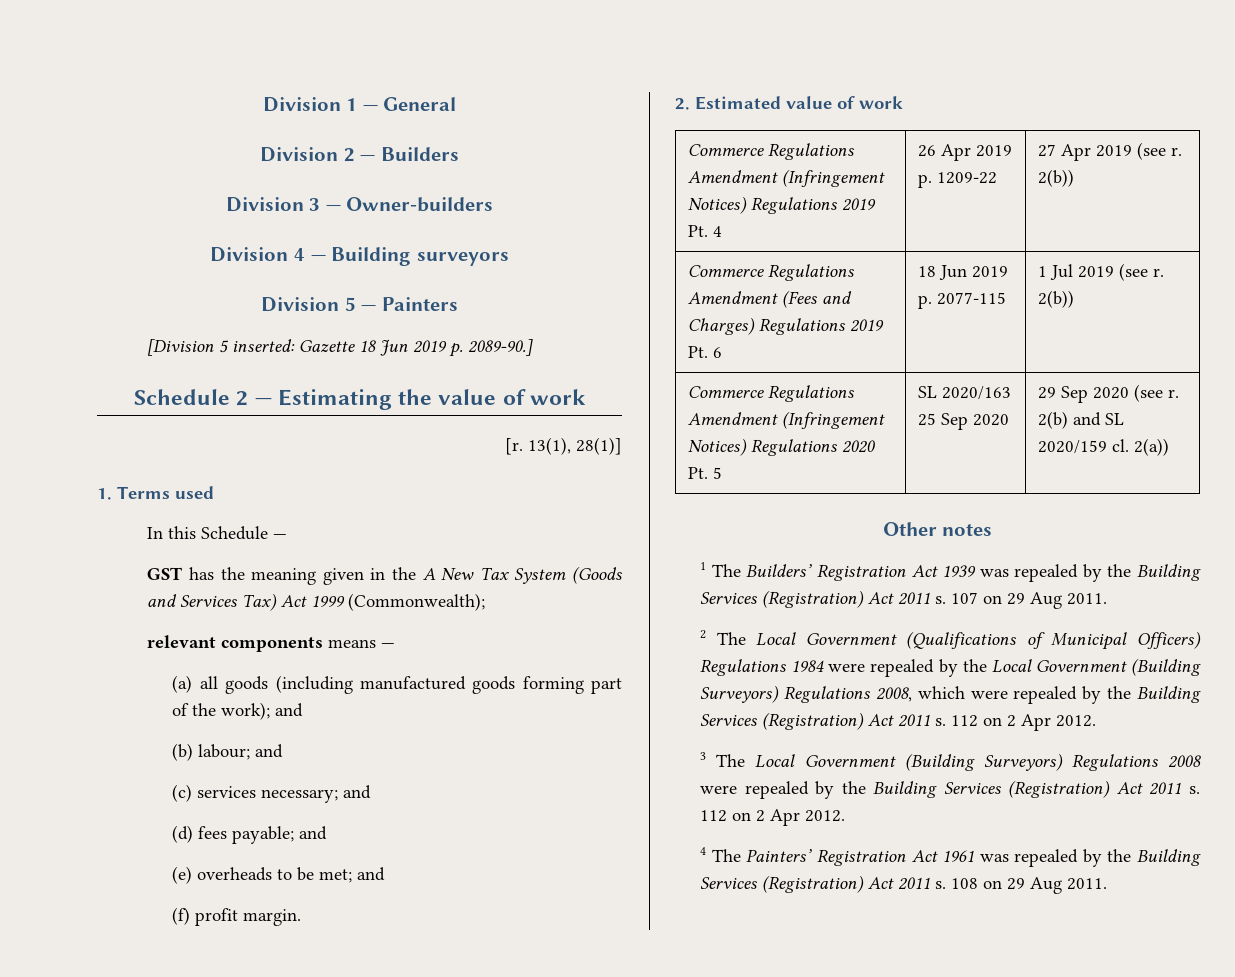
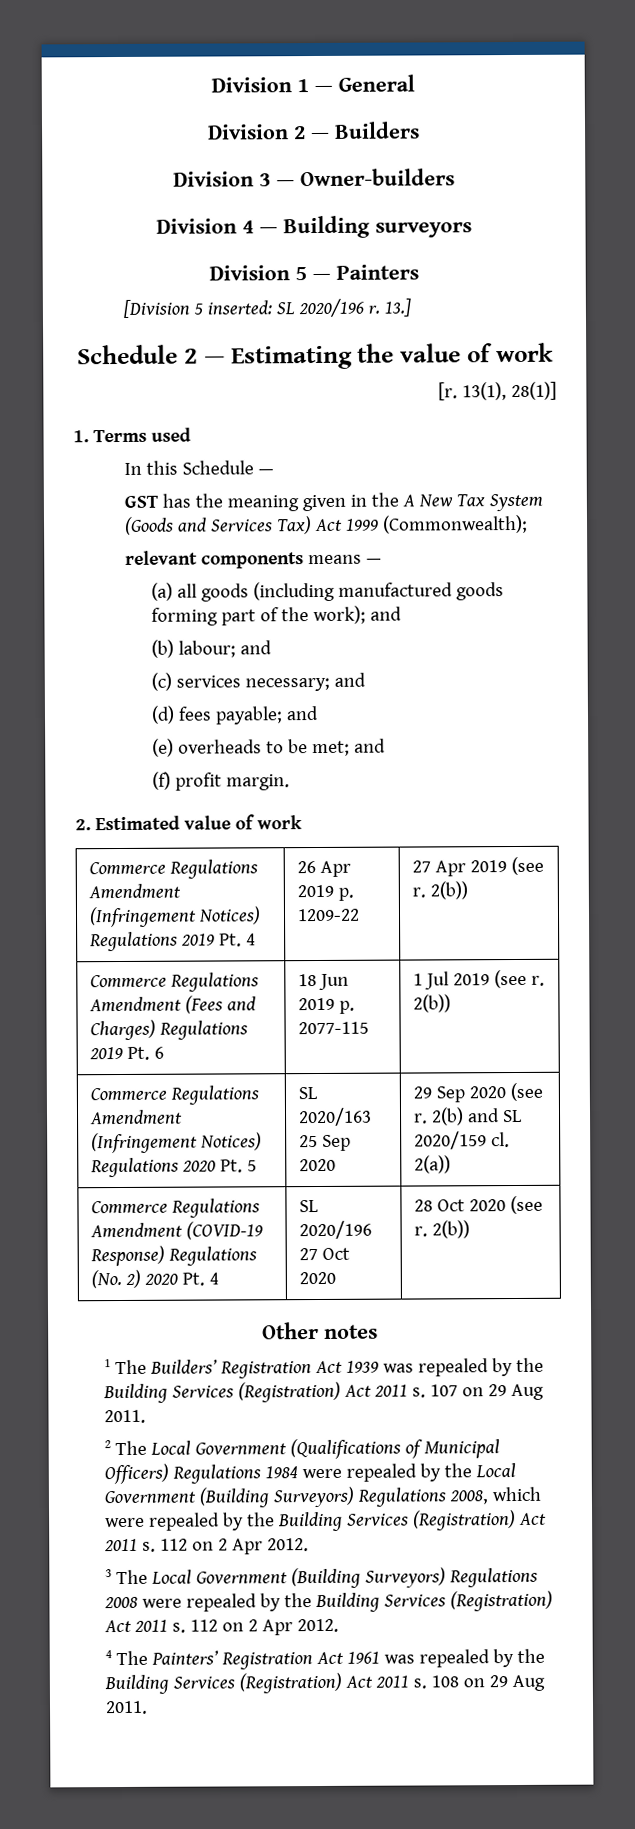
- [Division 5 inserted: Gazette 18 Jun 2019 p. 2089-90.]
+ [Division 5 inserted: SL 2020/196 r. 13.]
+ Commerce Regulations Amendment (COVID-19 Response) Regulations (No. 2) 2020 Pt. 4 | SL 2020/196 27 Oct 2020 | 28 Oct 2020 (see r. 2(b))

